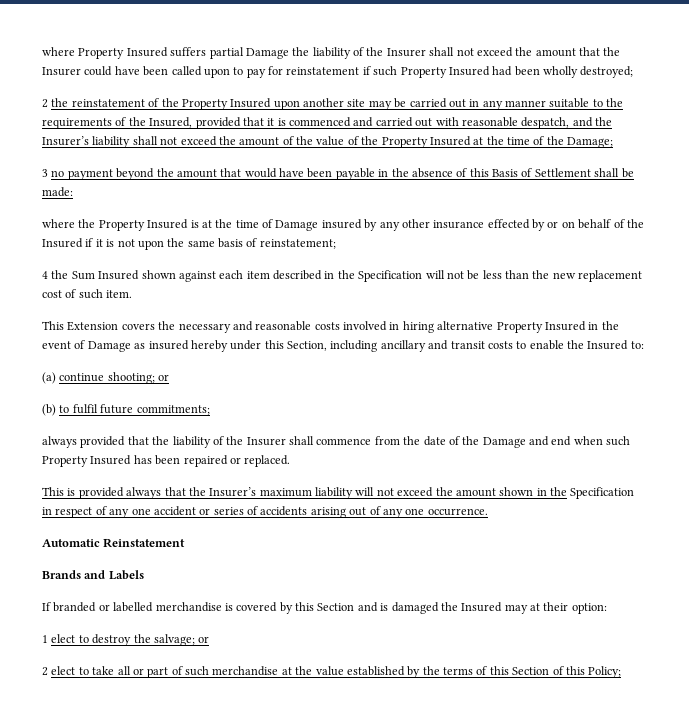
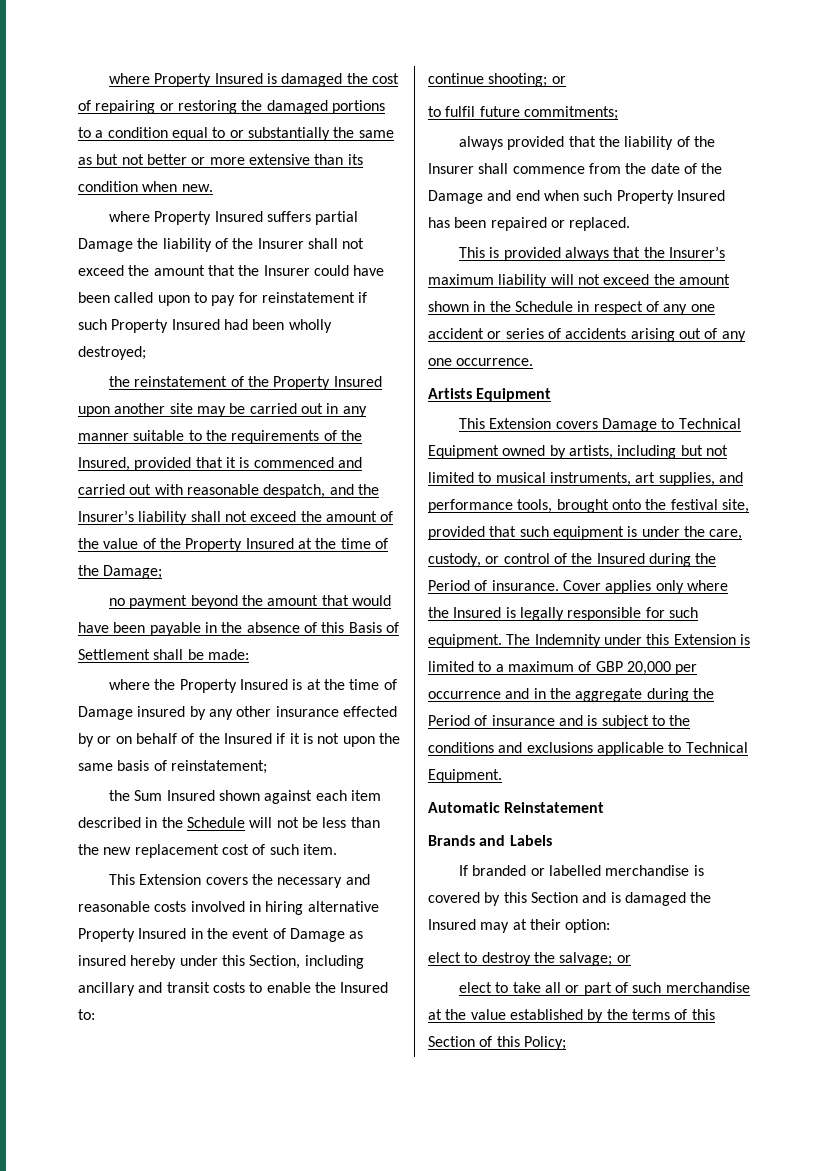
+ where Property Insured is damaged the cost of repairing or restoring the damaged portions to a condition equal to or substantially the same as but not better or more extensive than its condition when new.
- 2 the reinstatement of the Property Insured upon another site may be carried out in any manner suitable to the requirements of the Insured, provided that it is commenced and carried out with reasonable despatch, and the Insurer’s liability shall not exceed the amount of the value of the Property Insured at the time of the Damage;
+ the reinstatement of the Property Insured upon another site may be carried out in any manner suitable to the requirements of the Insured, provided that it is commenced and carried out with reasonable despatch, and the Insurer’s liability shall not exceed the amount of the value of the Property Insured at the time of the Damage;
- 3 no payment beyond the amount that would have been payable in the absence of this Basis of Settlement shall be made:
+ no payment beyond the amount that would have been payable in the absence of this Basis of Settlement shall be made:
- 4 the Sum Insured shown against each item described in the Specification will not be less than the new replacement cost of such item.
+ the Sum Insured shown against each item described in the Schedule will not be less than the new replacement cost of such item.
- (a) continue shooting; or
+ continue shooting; or
- (b) to fulfil future commitments;
+ to fulfil future commitments;
- This is provided always that the Insurer’s maximum liability will not exceed the amount shown in the Specification in respect of any one accident or series of accidents arising out of any one occurrence.
+ This is provided always that the Insurer’s maximum liability will not exceed the amount shown in the Schedule in respect of any one accident or series of accidents arising out of any one occurrence.
+ Artists Equipment
+ This Extension covers Damage to Technical Equipment owned by artists, including but not limited to musical instruments, art supplies, and performance tools, brought onto the festival site, provided that such equipment is under the care, custody, or control of the Insured during the Period of insurance. Cover applies only where the Insured is legally responsible for such equipment. The Indemnity under this Extension is limited to a maximum of GBP 20,000 per occurrence and in the aggregate during the Period of insurance and is subject to the conditions and exclusions applicable to Technical Equipment.
- 1 elect to destroy the salvage; or
+ elect to destroy the salvage; or
- 2 elect to take all or part of such merchandise at the value established by the terms of this Section of this Policy;
+ elect to take all or part of such merchandise at the value established by the terms of this Section of this Policy;

